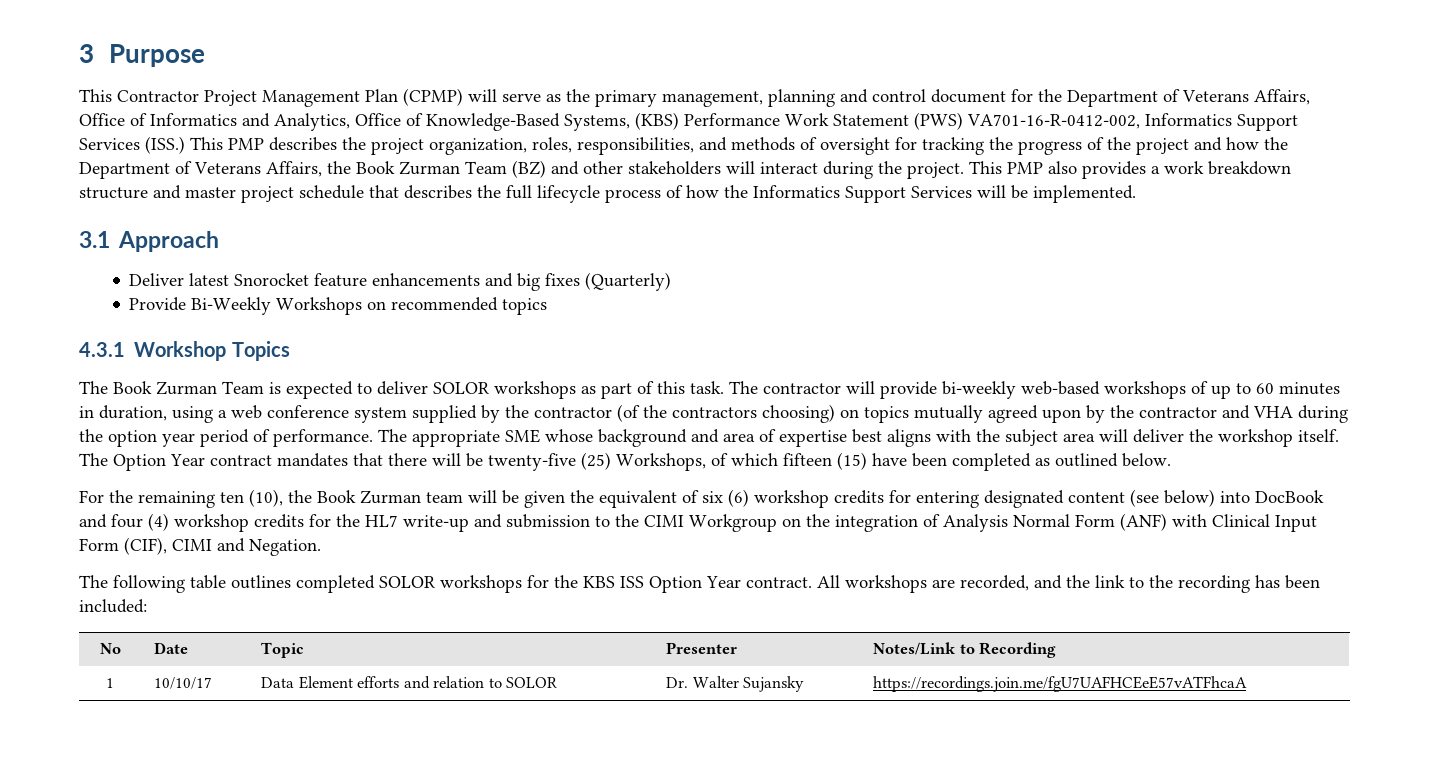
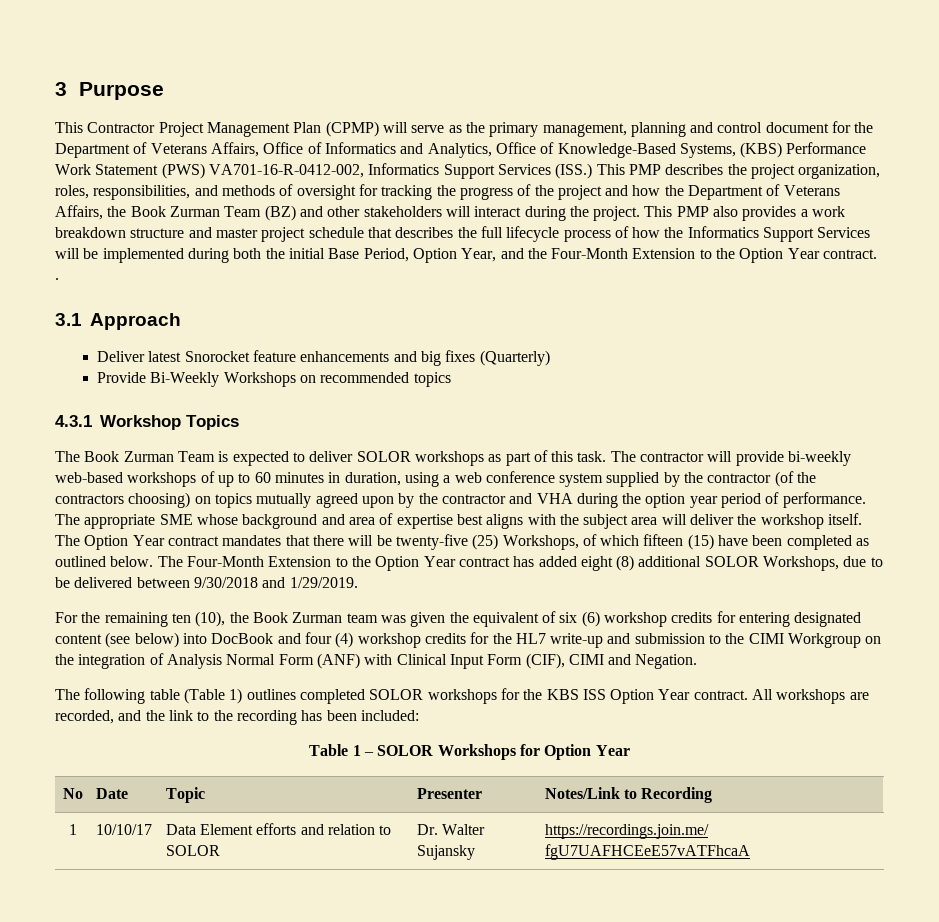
- This PMP also provides a work breakdown structure and master project schedule that describes the full lifecycle process of how the Informatics Support Services will be implemented.
+ This PMP also provides a work breakdown structure and master project schedule that describes the full lifecycle process of how the Informatics Support Services will be implemented during both the initial Base Period, Option Year, and the Four-Month Extension to the Option Year contract. .
+ The Four-Month Extension to the Option Year contract has added eight (8) additional SOLOR Workshops, due to be delivered between 9/30/2018 and 1/29/2019.
- For the remaining ten (10), the Book Zurman team will be given the equivalent of six (6) workshop credits for entering designated content (see below) into DocBook and four (4) workshop credits for the HL7 write-up and submission to the CIMI Workgroup on the integration of Analysis Normal Form (ANF) with Clinical Input Form (CIF), CIMI and Negation.
+ For the remaining ten (10), the Book Zurman team was given the equivalent of six (6) workshop credits for entering designated content (see below) into DocBook and four (4) workshop credits for the HL7 write-up and submission to the CIMI Workgroup on the integration of Analysis Normal Form (ANF) with Clinical Input Form (CIF), CIMI and Negation.
- The following table outlines completed SOLOR workshops for the KBS ISS Option Year contract.
+ The following table (Table 1) outlines completed SOLOR workshops for the KBS ISS Option Year contract.
+ Table 1 – SOLOR Workshops for Option Year

